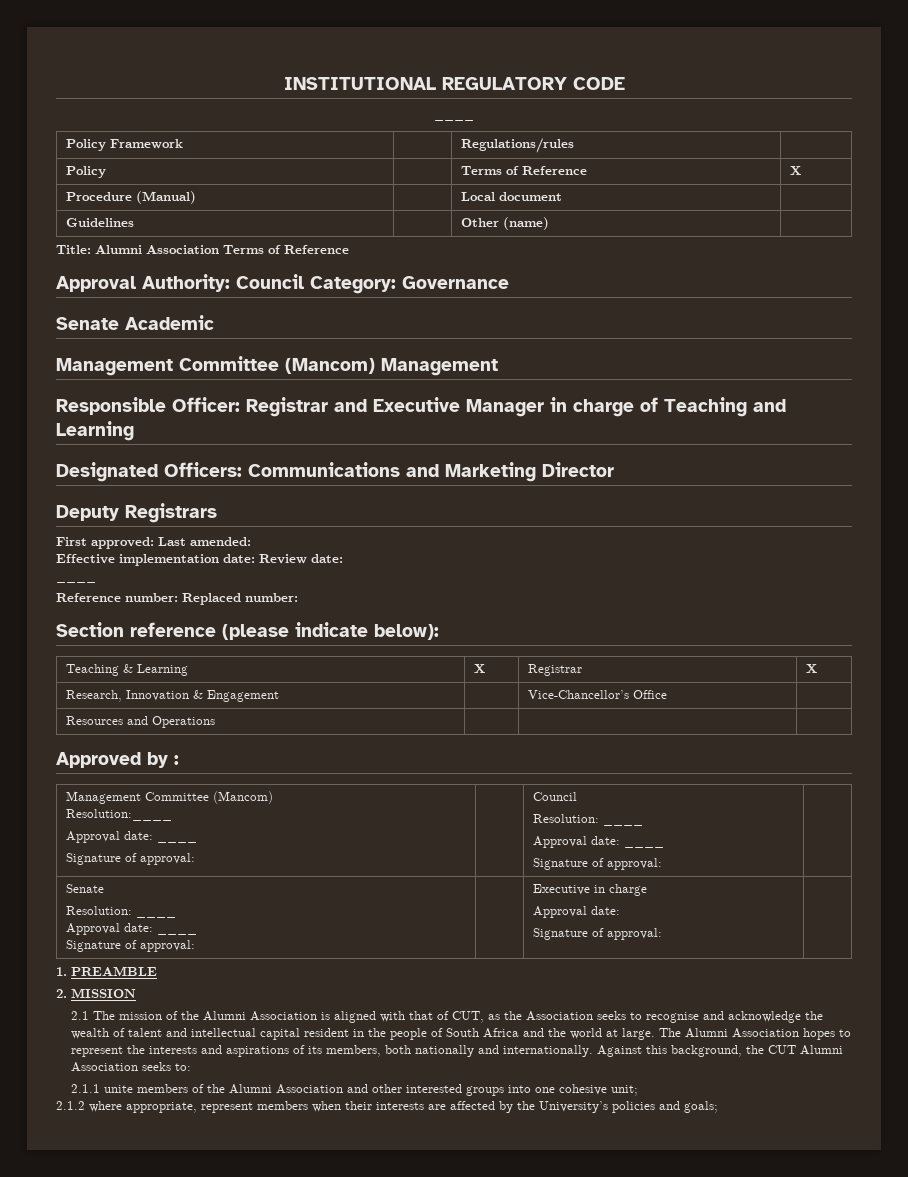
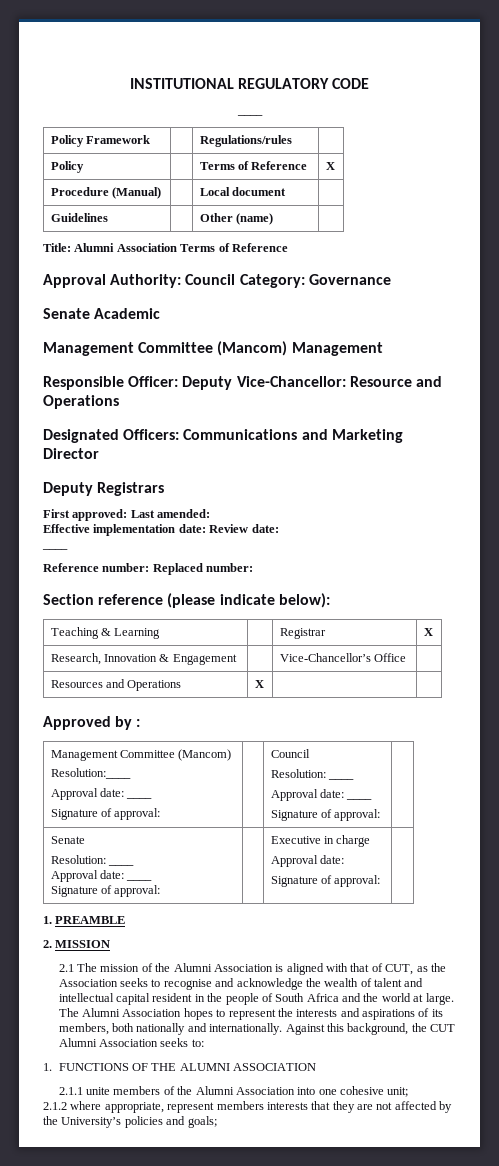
- Responsible Officer: Registrar and Executive Manager in charge of Teaching and Learning
+ Responsible Officer: Deputy Vice-Chancellor: Resource and Operations
- Teaching & Learning | X | Registrar | X
+ Teaching & Learning | | Registrar | X
- Resources and Operations | | |
+ Resources and Operations | X | |
+ 1. FUNCTIONS OF THE ALUMNI ASSOCIATION
- 2.1.1 unite members of the Alumni Association and other interested groups into one cohesive unit;
+ 2.1.1 unite members of the Alumni Association into one cohesive unit;
- 2.1.2 where appropriate, represent members when their interests are affected by the University’s policies and goals;
+ 2.1.2 where appropriate, represent members interests that they are not affected by the University’s policies and goals;

